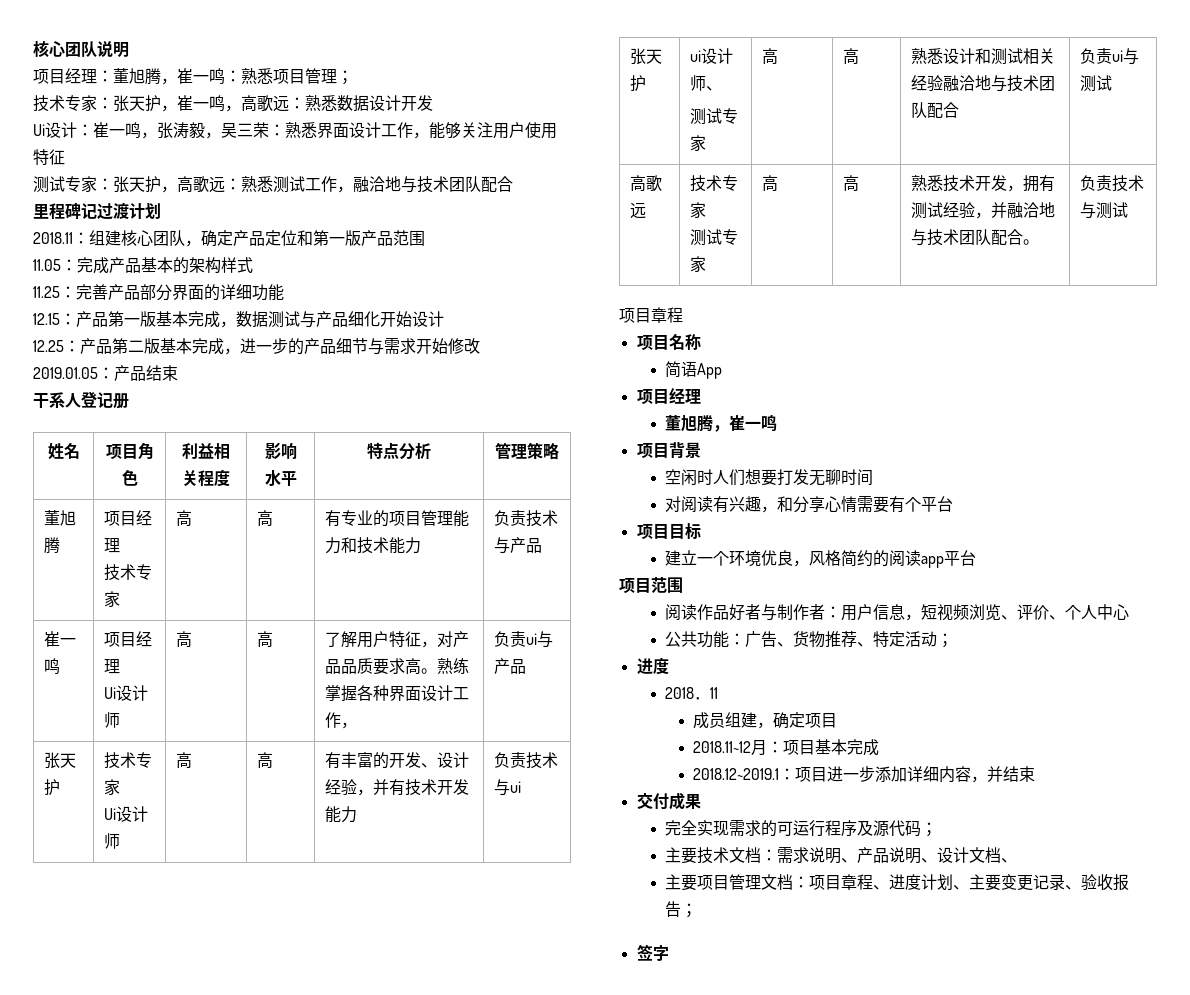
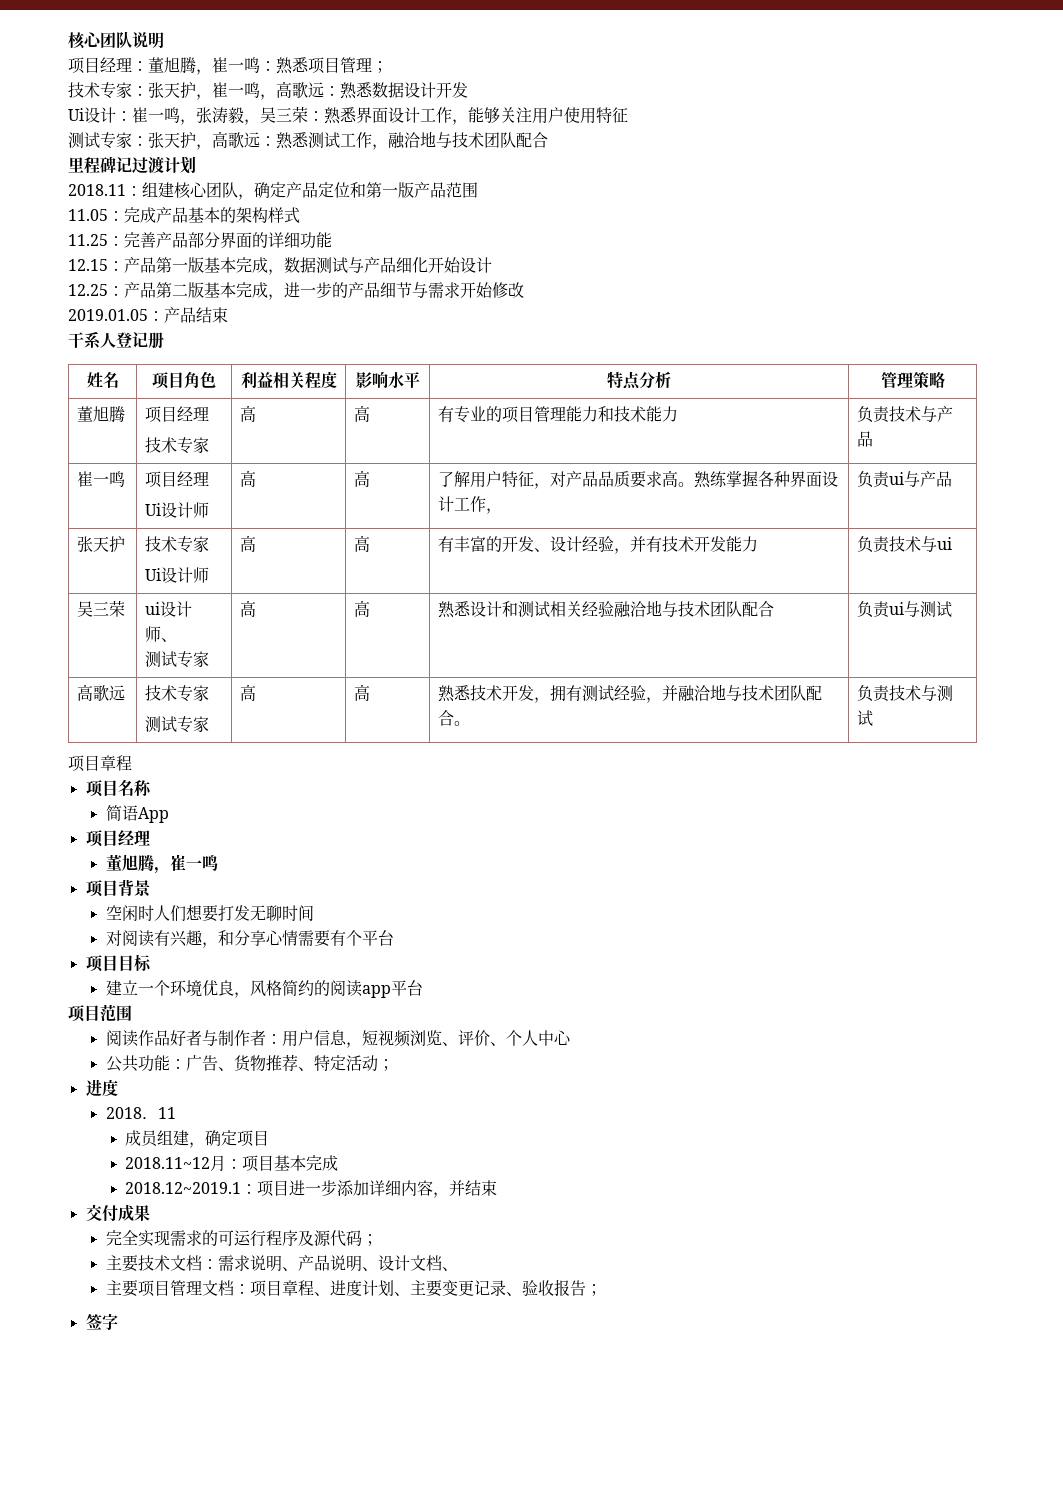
- 张天护 | ui设计师、
+ 吴三荣 | ui设计师、

